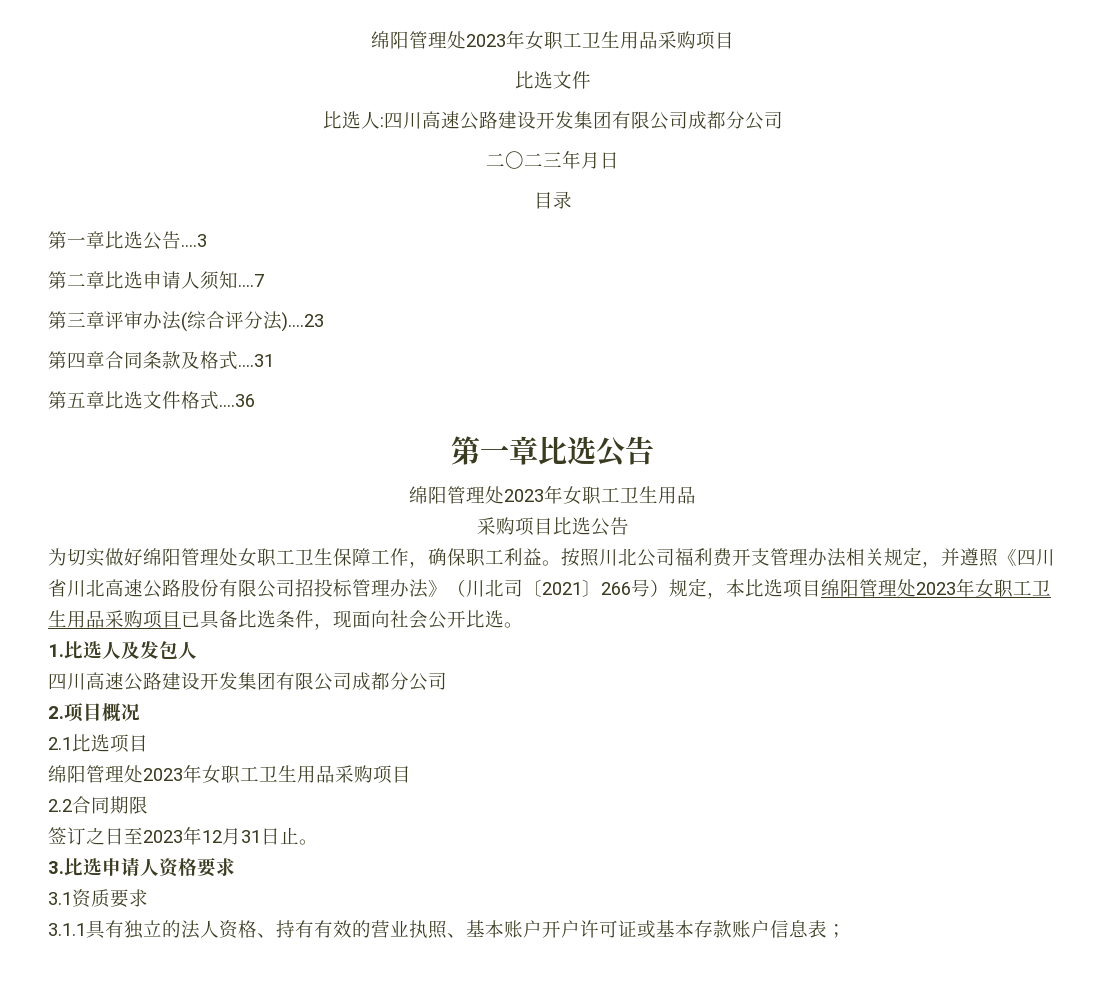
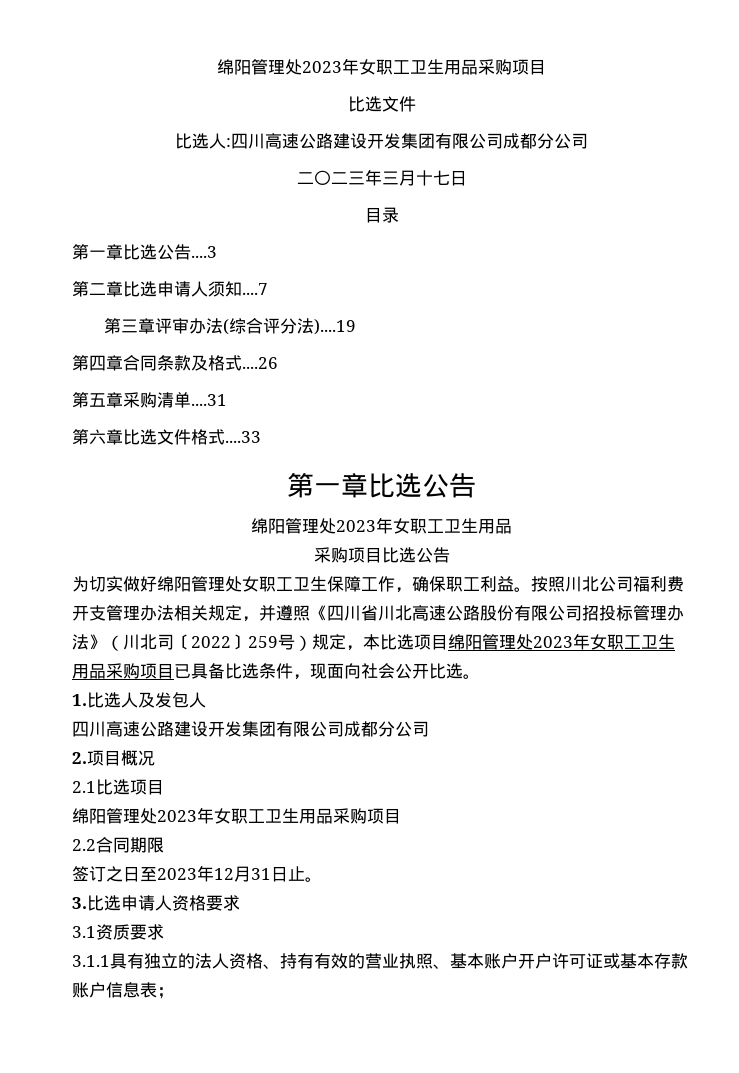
- 二〇二三年月日
+ 二〇二三年三月十七日
- 第三章评审办法(综合评分法)....23
+ 第三章评审办法(综合评分法)....19
- 第四章合同条款及格式....31
+ 第四章合同条款及格式....26
+ 第五章采购清单....31
- 第五章比选文件格式....36
+ 第六章比选文件格式....33
- 按照川北公司福利费开支管理办法相关规定，并遵照《四川省川北高速公路股份有限公司招投标管理办法》（川北司〔2021〕266号）规定，本比选项目绵阳管理处2023年女职工卫生用品采购项目已具备比选条件，现面向社会公开比选。
+ 按照川北公司福利费开支管理办法相关规定，并遵照《四川省川北高速公路股份有限公司招投标管理办法》（川北司〔2022〕259号）规定，本比选项目绵阳管理处2023年女职工卫生用品采购项目已具备比选条件，现面向社会公开比选。

